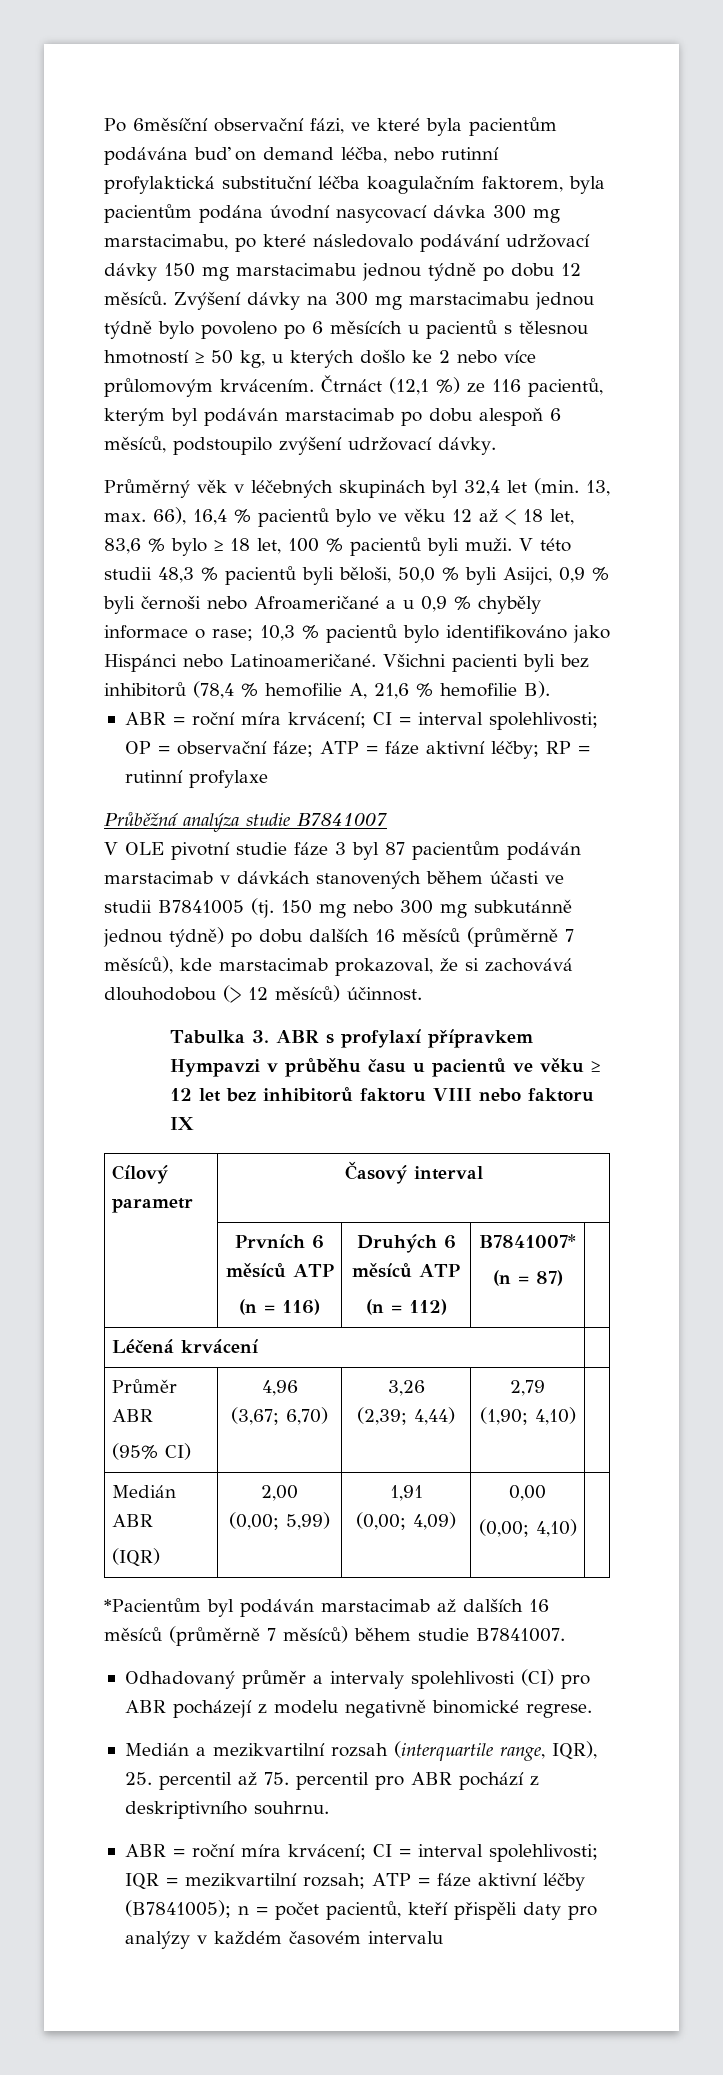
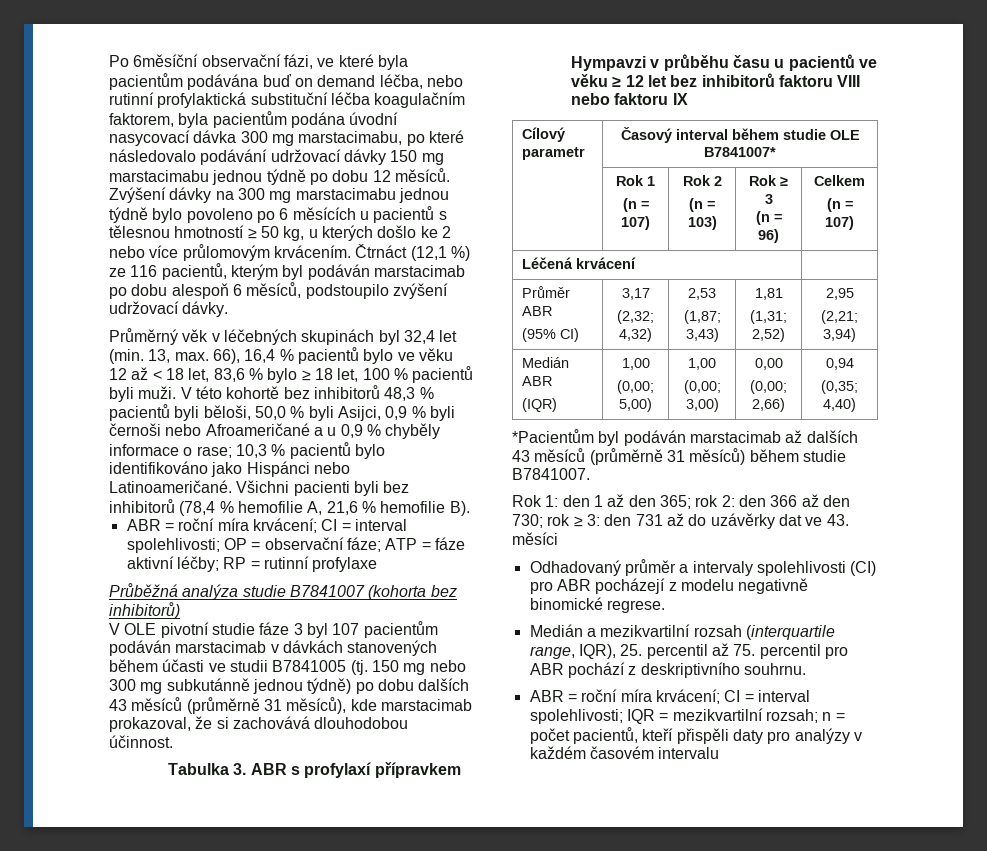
- V této studii 48,3 % pacientů byli běloši, 50,0 % byli Asijci, 0,9 % byli černoši nebo Afroameričané a u 0,9 % chyběly informace o rase; 10,3 % pacientů bylo identifikováno jako Hispánci nebo Latinoameričané.
+ V této kohortě bez inhibitorů 48,3 % pacientů byli běloši, 50,0 % byli Asijci, 0,9 % byli černoši nebo Afroameričané a u 0,9 % chyběly informace o rase; 10,3 % pacientů bylo identifikováno jako Hispánci nebo Latinoameričané.
- Průběžná analýza studie B7841007
+ Průběžná analýza studie B7841007 (kohorta bez inhibitorů)
- V OLE pivotní studie fáze 3 byl 87 pacientům podáván marstacimab v dávkách stanovených během účasti ve studii B7841005 (tj.
+ V OLE pivotní studie fáze 3 byl 107 pacientům podáván marstacimab v dávkách stanovených během účasti ve studii B7841005 (tj.
- 150 mg nebo 300 mg subkutánně jednou týdně) po dobu dalších 16 měsíců (průměrně 7 měsíců), kde marstacimab prokazoval, že si zachovává dlouhodobou (> 12 měsíců) účinnost.
+ 150 mg nebo 300 mg subkutánně jednou týdně) po dobu dalších 43 měsíců (průměrně 31 měsíců), kde marstacimab prokazoval, že si zachovává dlouhodobou účinnost.
- Cílový parametr | Časový interval
- | Prvních 6 měsíců ATP
- (n = 116) | Druhých 6 měsíců ATP
- (n = 112) | B7841007*
- (n = 87) |
+ Cílový parametr | Časový interval během studie OLE B7841007*
+ | Rok 1
+ (n = 107) | Rok 2
+ (n = 103) | Rok ≥ 3
+ (n = 96) | Celkem
+ (n = 107)
  Průměr ABR
- (95% CI) | 4,96
- (3,67; 6,70) | 3,26
- (2,39; 4,44) | 2,79
- (1,90; 4,10) |
+ (95% CI) | 3,17
+ (2,32; 4,32) | 2,53
+ (1,87; 3,43) | 1,81
+ (1,31; 2,52) | 2,95
+ (2,21; 3,94)
  Medián ABR
- (IQR) | 2,00
- (0,00; 5,99) | 1,91
- (0,00; 4,09) | 0,00
- (0,00; 4,10) |
+ (IQR) | 1,00
+ (0,00; 5,00) | 1,00
+ (0,00; 3,00) | 0,00
+ (0,00; 2,66) | 0,94
+ (0,35; 4,40)
- *Pacientům byl podáván marstacimab až dalších 16 měsíců (průměrně 7 měsíců) během studie B7841007.
+ *Pacientům byl podáván marstacimab až dalších 43 měsíců (průměrně 31 měsíců) během studie B7841007.
+ Rok 1: den 1 až den 365; rok 2: den 366 až den 730; rok ≥ 3: den 731 až do uzávěrky dat ve 43. měsíci
- ABR = roční míra krvácení; CI = interval spolehlivosti; IQR = mezikvartilní rozsah; ATP = fáze aktivní léčby (B7841005); n = počet pacientů, kteří přispěli daty pro analýzy v každém časovém intervalu
+ ABR = roční míra krvácení; CI = interval spolehlivosti; IQR = mezikvartilní rozsah; n = počet pacientů, kteří přispěli daty pro analýzy v každém časovém intervalu

